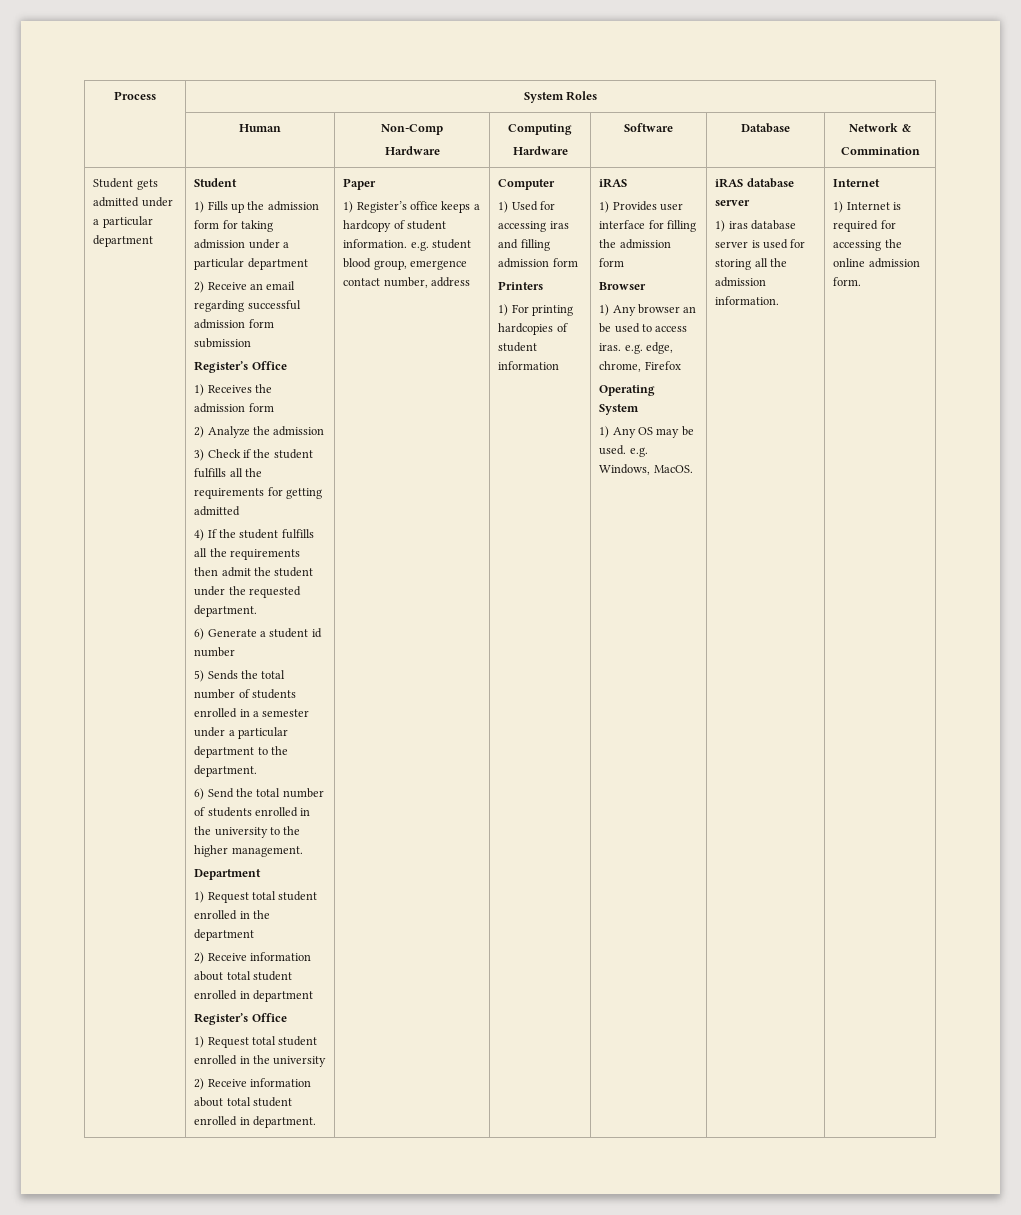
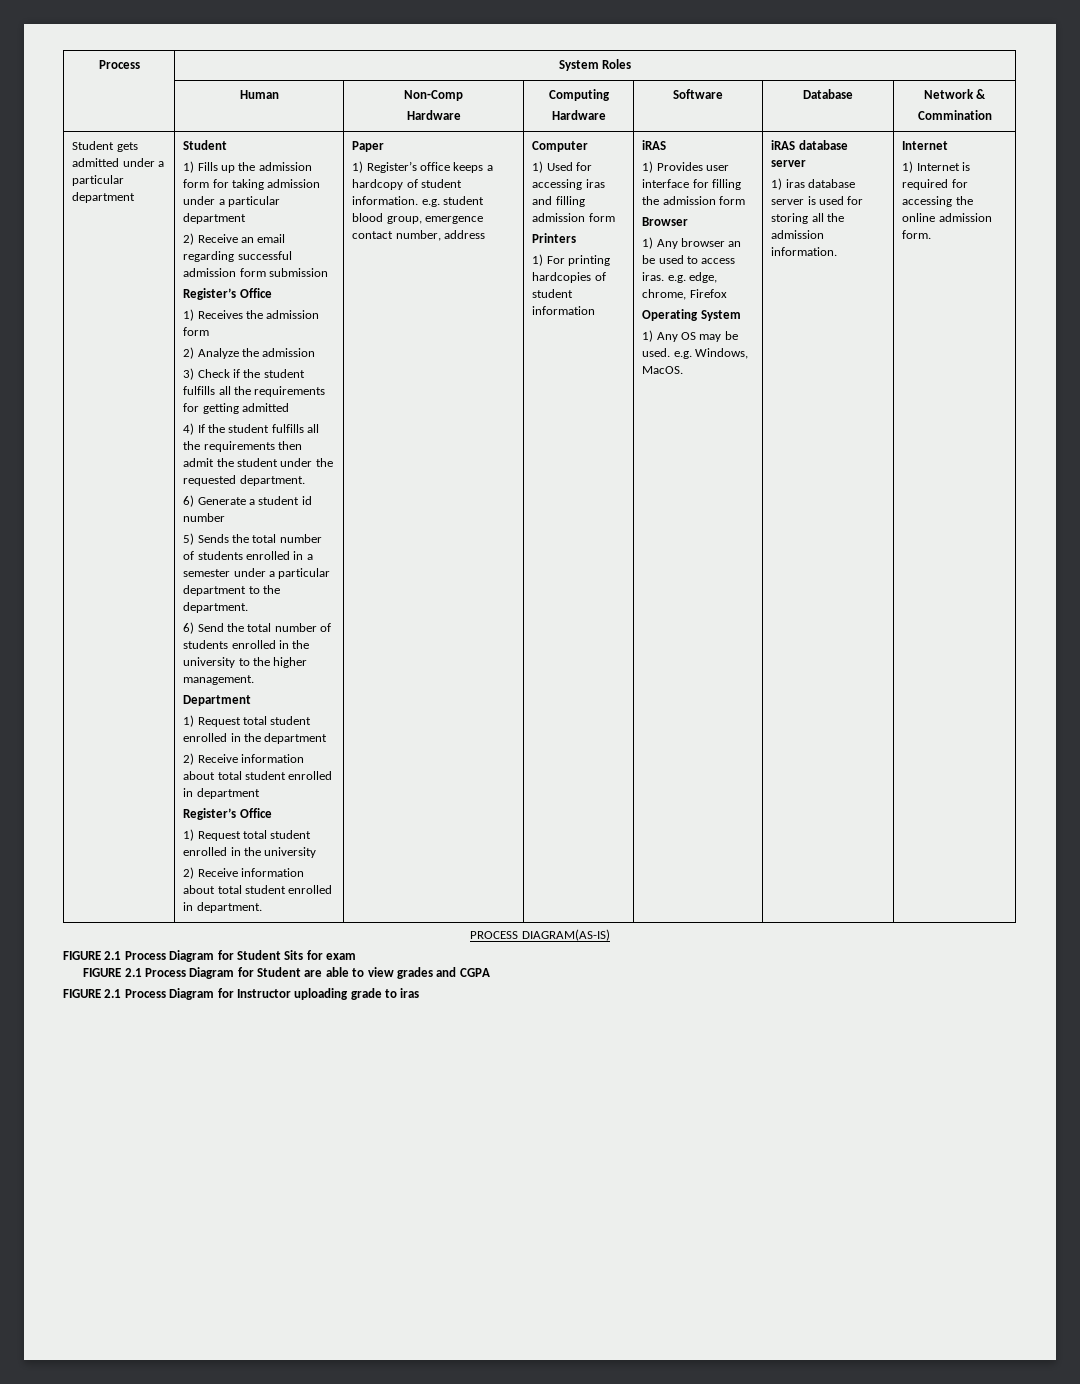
+ PROCESS DIAGRAM(AS-IS)
+ FIGURE 2.1 Process Diagram for Student Sits for exam
+ FIGURE 2.1 Process Diagram for Student are able to view grades and CGPA
+ FIGURE 2.1 Process Diagram for Instructor uploading grade to iras

